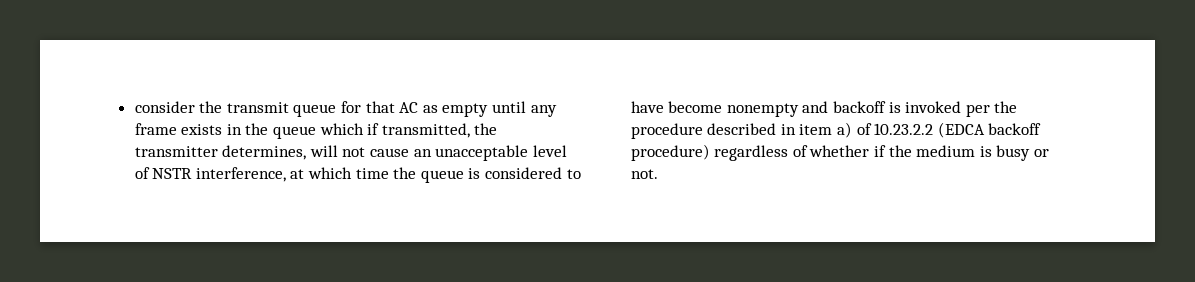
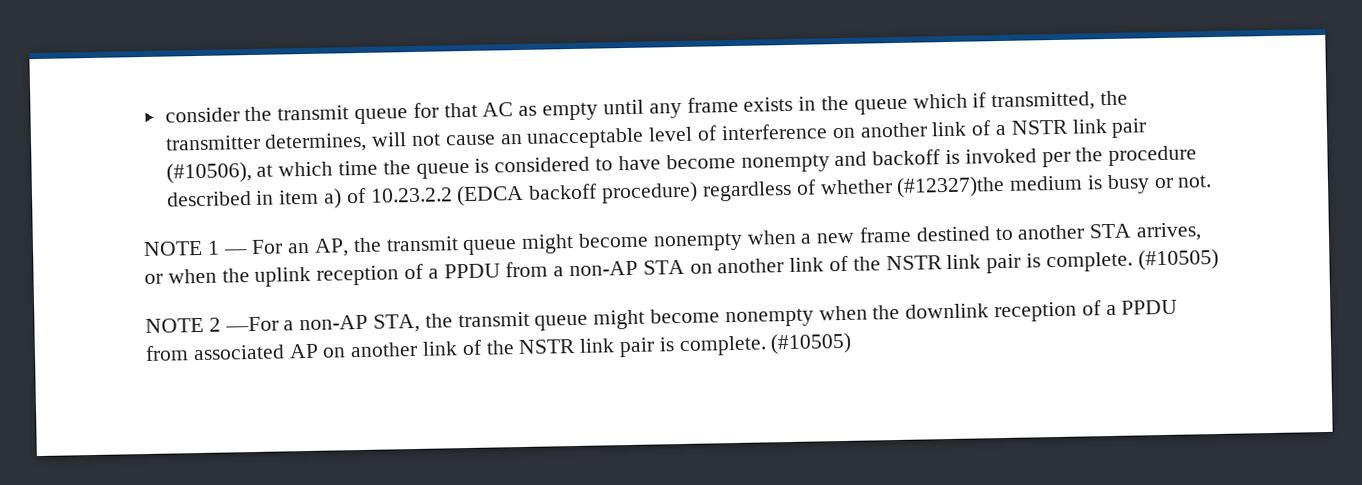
- consider the transmit queue for that AC as empty until any frame exists in the queue which if transmitted, the transmitter determines, will not cause an unacceptable level of NSTR interference, at which time the queue is considered to have become nonempty and backoff is invoked per the procedure described in item a) of 10.23.2.2 (EDCA backoff procedure) regardless of whether if the medium is busy or not.
+ consider the transmit queue for that AC as empty until any frame exists in the queue which if transmitted, the transmitter determines, will not cause an unacceptable level of interference on another link of a NSTR link pair (#10506), at which time the queue is considered to have become nonempty and backoff is invoked per the procedure described in item a) of 10.23.2.2 (EDCA backoff procedure) regardless of whether (#12327)the medium is busy or not.
+ NOTE 1 — For an AP, the transmit queue might become nonempty when a new frame destined to another STA arrives, or when the uplink reception of a PPDU from a non-AP STA on another link of the NSTR link pair is complete. (#10505)
+ NOTE 2 —For a non-AP STA, the transmit queue might become nonempty when the downlink reception of a PPDU from associated AP on another link of the NSTR link pair is complete. (#10505)

